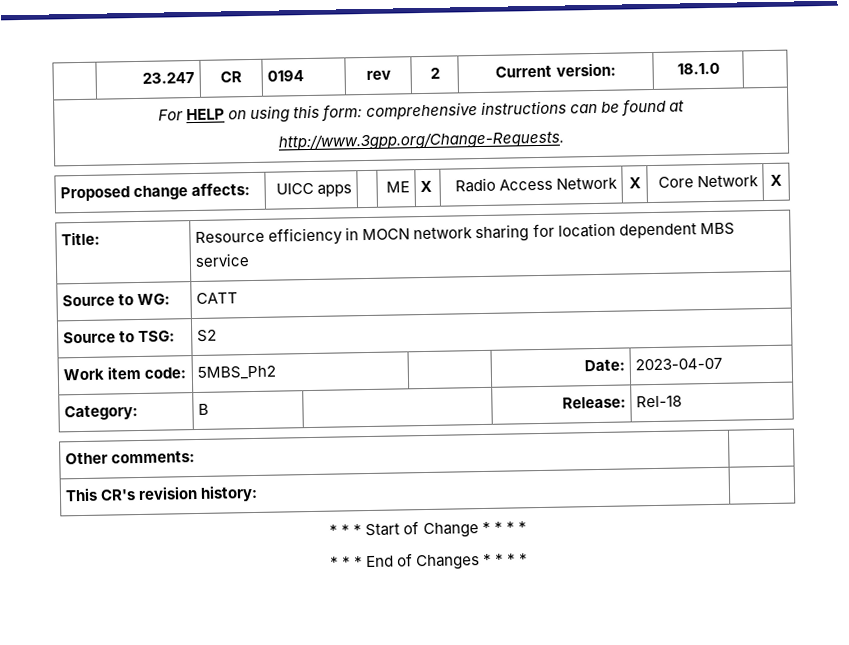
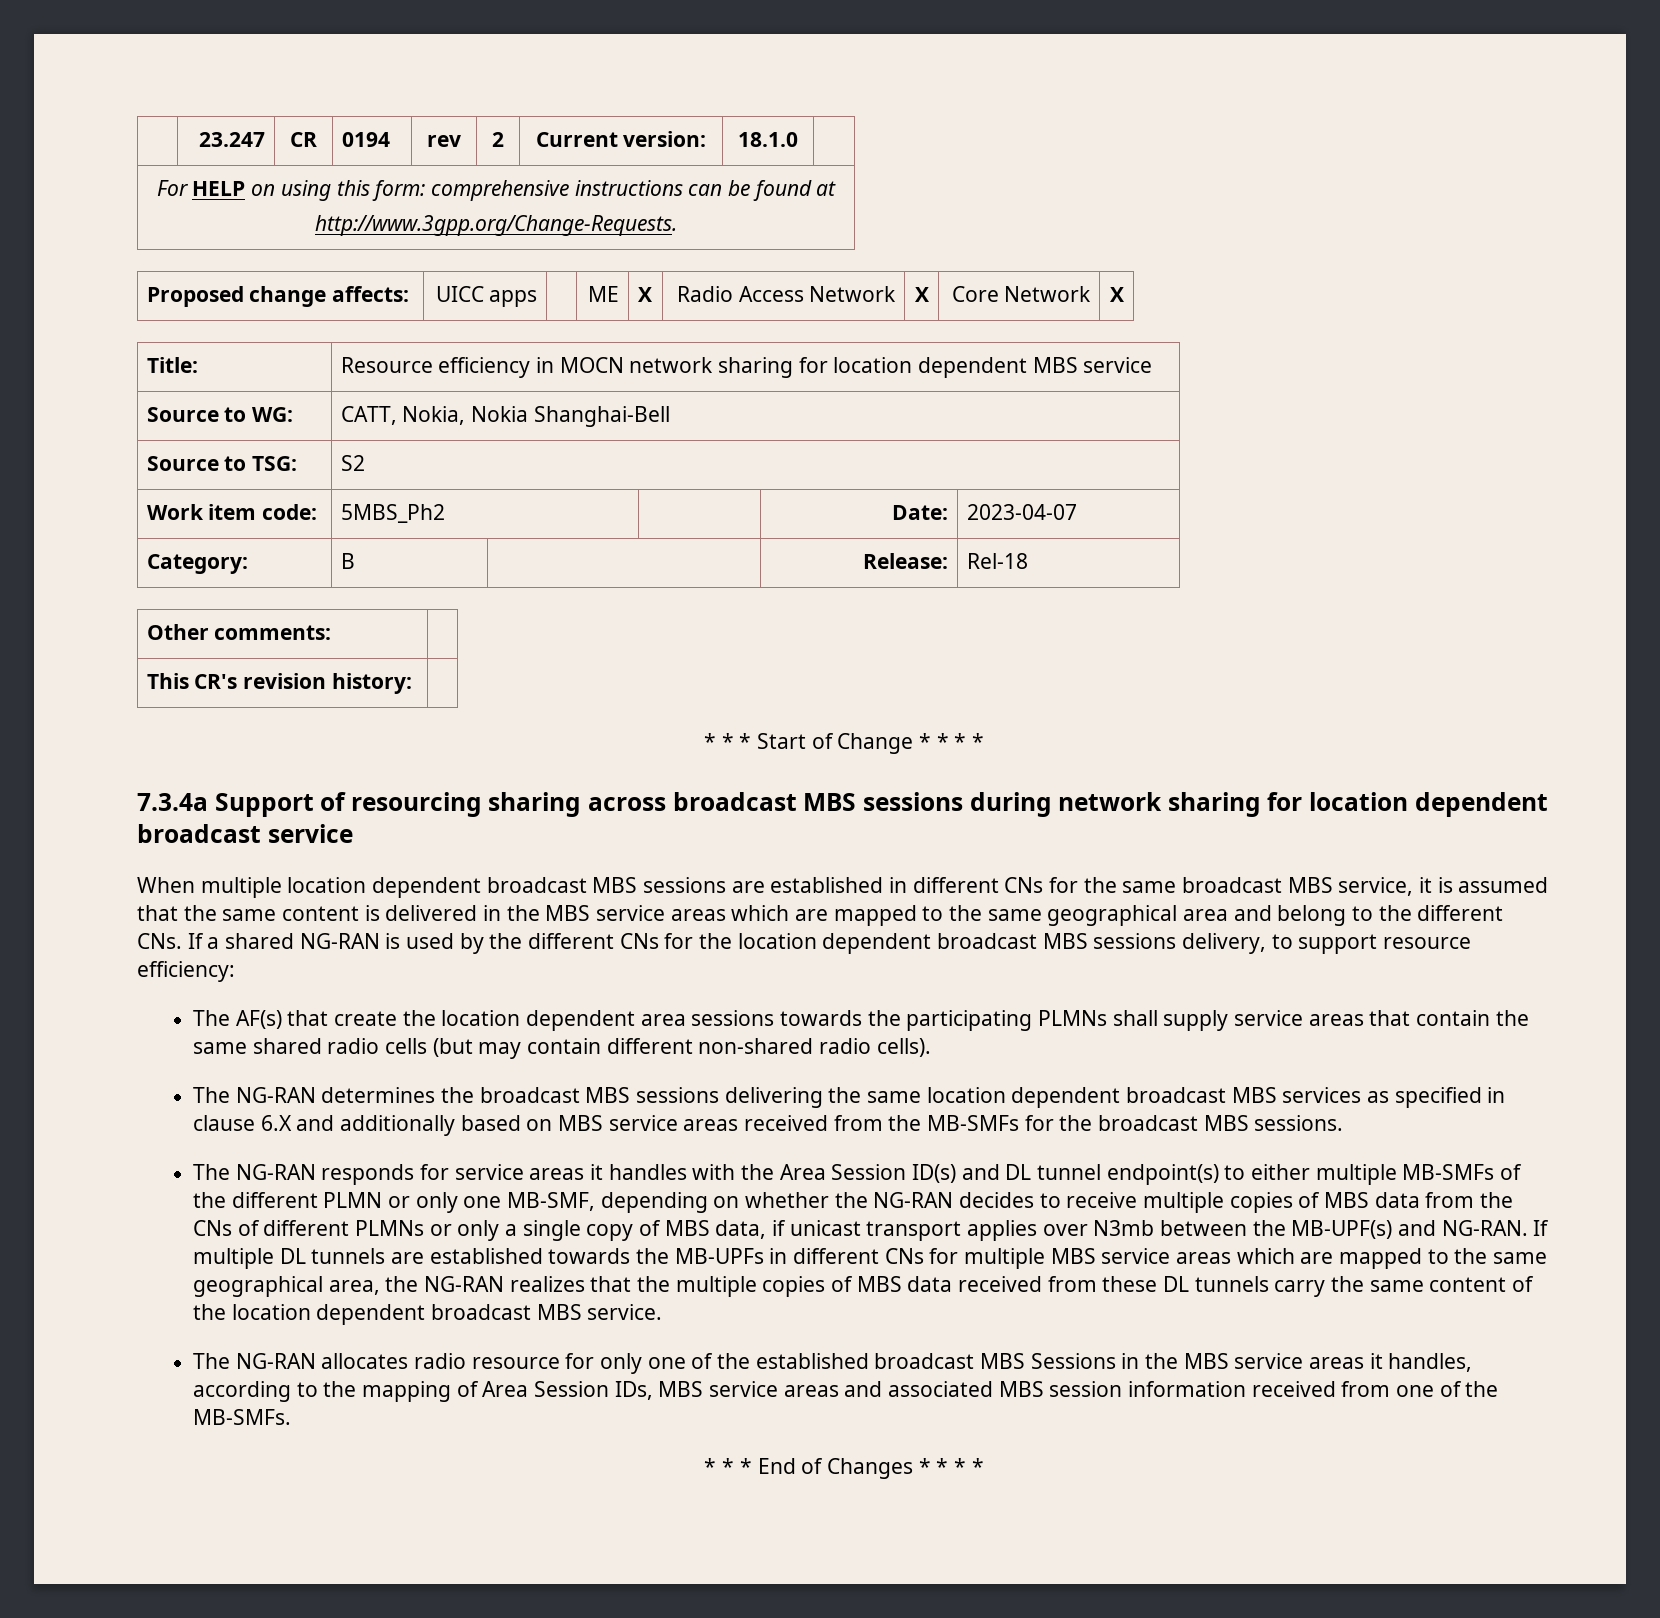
- Source to WG: | CATT
+ Source to WG: | CATT, Nokia, Nokia Shanghai-Bell
+ 7.3.4a Support of resourcing sharing across broadcast MBS sessions during network sharing for location dependent broadcast service
+ When multiple location dependent broadcast MBS sessions are established in different CNs for the same broadcast MBS service, it is assumed that the same content is delivered in the MBS service areas which are mapped to the same geographical area and belong to the different CNs. If a shared NG-RAN is used by the different CNs for the location dependent broadcast MBS sessions delivery, to support resource efficiency:
+ The AF(s) that create the location dependent area sessions towards the participating PLMNs shall supply service areas that contain the same shared radio cells (but may contain different non-shared radio cells).
+ The NG-RAN determines the broadcast MBS sessions delivering the same location dependent broadcast MBS services as specified in clause 6.X and additionally based on MBS service areas received from the MB-SMFs for the broadcast MBS sessions.
+ The NG-RAN responds for service areas it handles with the Area Session ID(s) and DL tunnel endpoint(s) to either multiple MB-SMFs of the different PLMN or only one MB-SMF, depending on whether the NG-RAN decides to receive multiple copies of MBS data from the CNs of different PLMNs or only a single copy of MBS data, if unicast transport applies over N3mb between the MB-UPF(s) and NG-RAN. If multiple DL tunnels are established towards the MB-UPFs in different CNs for multiple MBS service areas which are mapped to the same geographical area, the NG-RAN realizes that the multiple copies of MBS data received from these DL tunnels carry the same content of the location dependent broadcast MBS service.
+ The NG-RAN allocates radio resource for only one of the established broadcast MBS Sessions in the MBS service areas it handles, according to the mapping of Area Session IDs, MBS service areas and associated MBS session information received from one of the MB-SMFs.

